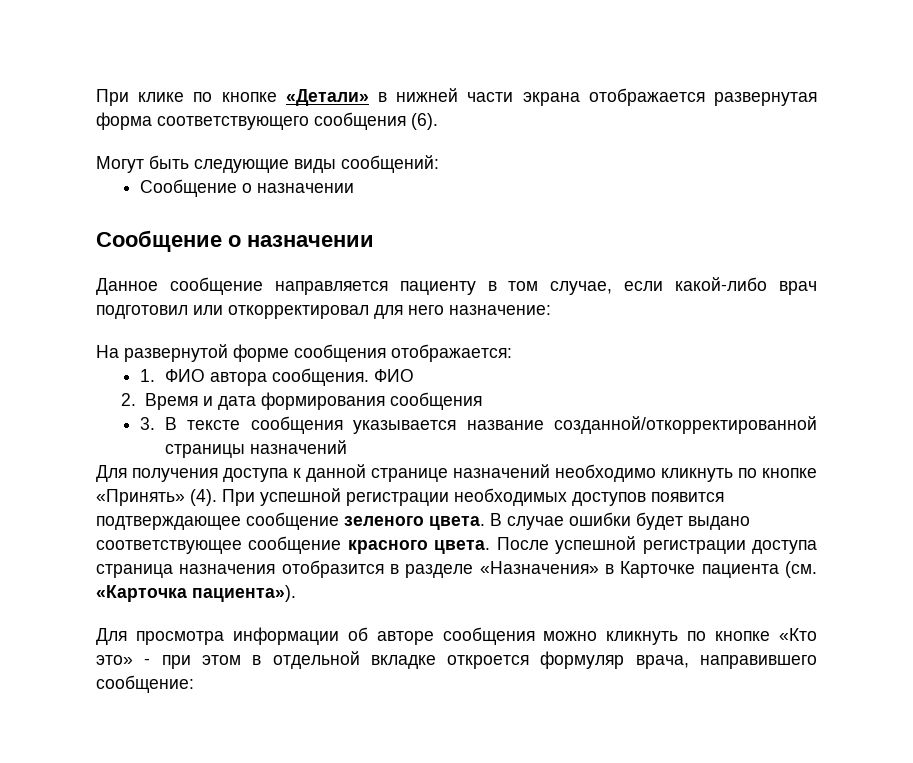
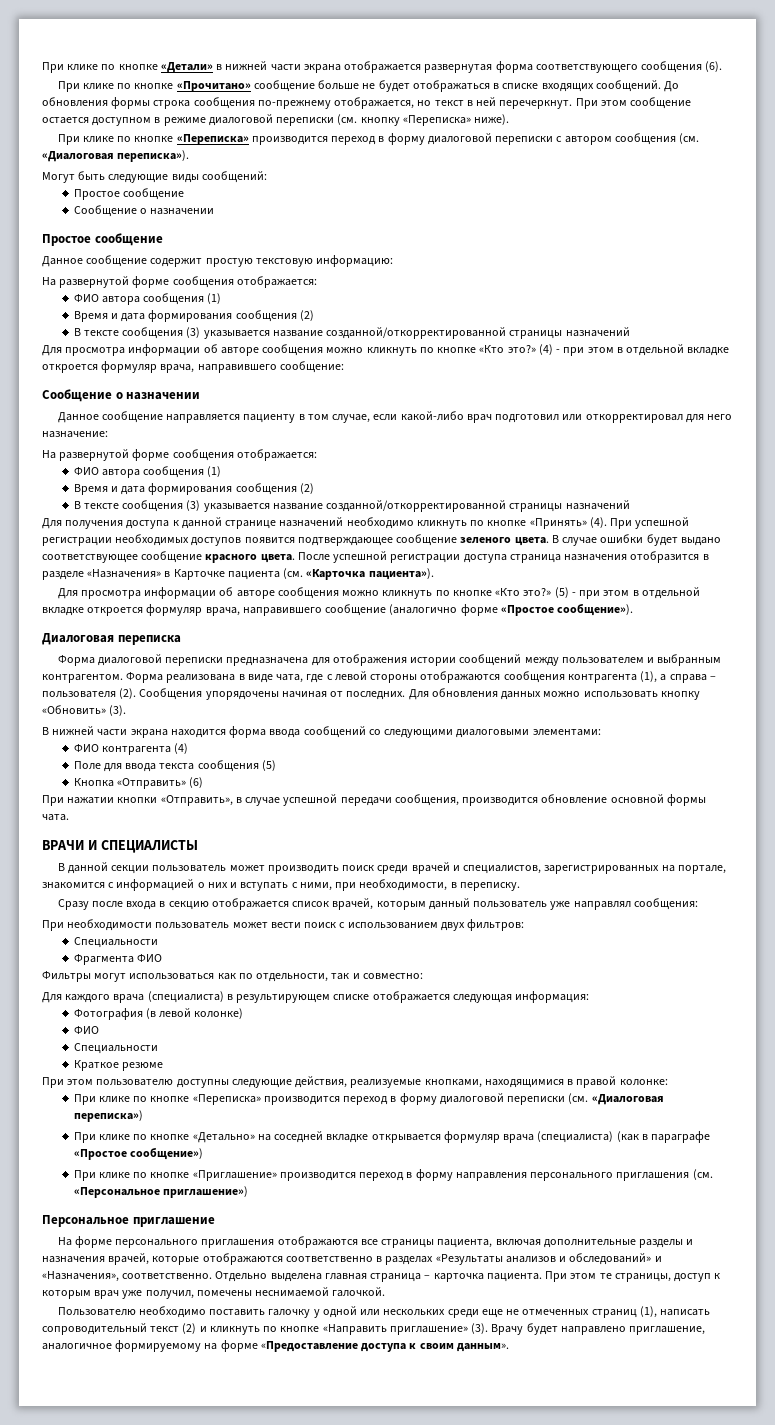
+ При клике по кнопке «Прочитано» сообщение больше не будет отображаться в списке входящих сообщений. До обновления формы строка сообщения по-прежнему отображается, но текст в ней перечеркнут. При этом сообщение остается доступном в режиме диалоговой переписки (см. кнопку «Переписка» ниже).
+ При клике по кнопке «Переписка» производится переход в форму диалоговой переписки с автором сообщения (см. «Диалоговая переписка»).
  Могут быть следующие виды сообщений:
+ Простое сообщение
  Сообщение о назначении
+ Простое сообщение
+ Данное сообщение содержит простую текстовую информацию:
+ На развернутой форме сообщения отображается:
+ ФИО автора сообщения (1)
+ Время и дата формирования сообщения (2)
+ В тексте сообщения (3) указывается название созданной/откорректированной страницы назначений
+ Для просмотра информации об авторе сообщения можно кликнуть по кнопке «Кто это?» (4) - при этом в отдельной вкладке откроется формуляр врача, направившего сообщение:
  Данное сообщение направляется пациенту в том случае, если какой-либо врач подготовил или откорректировал для него назначение:
  На развернутой форме сообщения отображается:
- 1. ФИО автора сообщения. ФИО
- 2. Время и дата формирования сообщения
- 3. В тексте сообщения указывается название созданной/откорректированной страницы назначений
+ ФИО автора сообщения (1)
+ Время и дата формирования сообщения (2)
+ В тексте сообщения (3) указывается название созданной/откорректированной страницы назначений
- Для просмотра информации об авторе сообщения можно кликнуть по кнопке «Кто это» - при этом в отдельной вкладке откроется формуляр врача, направившего сообщение:
+ Для просмотра информации об авторе сообщения можно кликнуть по кнопке «Кто это?» (5) - при этом в отдельной вкладке откроется формуляр врача, направившего сообщение (аналогично форме «Простое сообщение»).
+ Диалоговая переписка
+ Форма диалоговой переписки предназначена для отображения истории сообщений между пользователем и выбранным контрагентом. Форма реализована в виде чата, где с левой стороны отображаются сообщения контрагента (1), а справа – пользователя (2). Сообщения упорядочены начиная от последних. Для обновления данных можно использовать кнопку «Обновить» (3).
+ В нижней части экрана находится форма ввода сообщений со следующими диалоговыми элементами:
+ ФИО контрагента (4)
+ Поле для ввода текста сообщения (5)
+ Кнопка «Отправить» (6)
+ При нажатии кнопки «Отправить», в случае успешной передачи сообщения, производится обновление основной формы чата.
+ ВРАЧИ И СПЕЦИАЛИСТЫ
+ В данной секции пользователь может производить поиск среди врачей и специалистов, зарегистрированных на портале, знакомится с информацией о них и вступать с ними, при необходимости, в переписку.
+ Сразу после входа в секцию отображается список врачей, которым данный пользователь уже направлял сообщения:
+ При необходимости пользователь может вести поиск с использованием двух фильтров:
+ Специальности
+ Фрагмента ФИО
+ Фильтры могут использоваться как по отдельности, так и совместно:
+ Для каждого врача (специалиста) в результирующем списке отображается следующая информация:
+ Фотография (в левой колонке)
+ ФИО
+ Специальности
+ Краткое резюме
+ При этом пользователю доступны следующие действия, реализуемые кнопками, находящимися в правой колонке:
+ При клике по кнопке «Переписка» производится переход в форму диалоговой переписки (см. «Диалоговая переписка»)
+ При клике по кнопке «Детально» на соседней вкладке открывается формуляр врача (специалиста) (как в параграфе «Простое сообщение»)
+ При клике по кнопке «Приглашение» производится переход в форму направления персонального приглашения (см. «Персональное приглашение»)
+ Персональное приглашение
+ На форме персонального приглашения отображаются все страницы пациента, включая дополнительные разделы и назначения врачей, которые отображаются соответственно в разделах «Результаты анализов и обследований» и «Назначения», соответственно. Отдельно выделена главная страница – карточка пациента. При этом те страницы, доступ к которым врач уже получил, помечены неснимаемой галочкой.
+ Пользователю необходимо поставить галочку у одной или нескольких среди еще не отмеченных страниц (1), написать сопроводительный текст (2) и кликнуть по кнопке «Направить приглашение» (3). Врачу будет направлено приглашение, аналогичное формируемому на форме «Предоставление доступа к своим данным».

